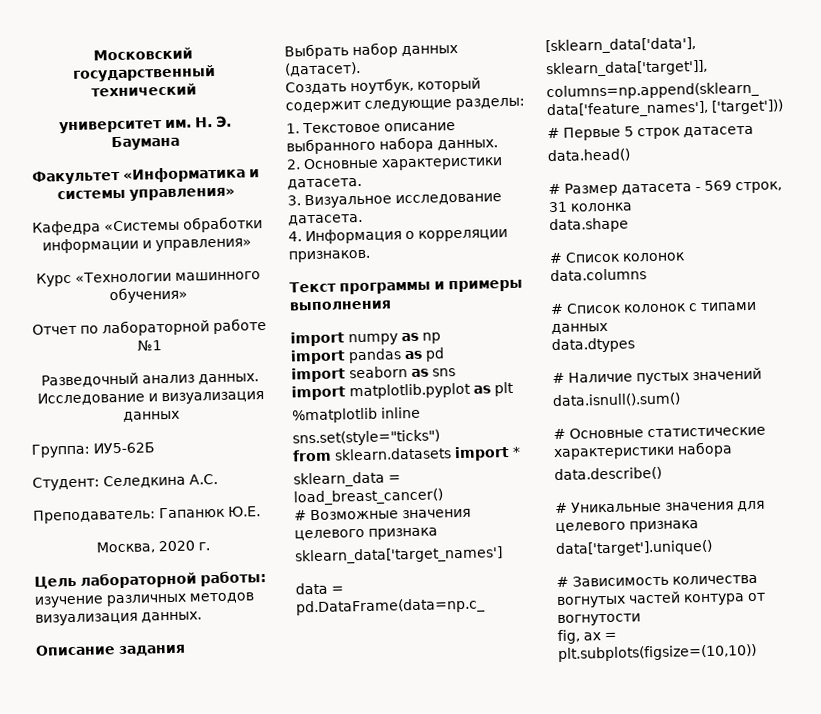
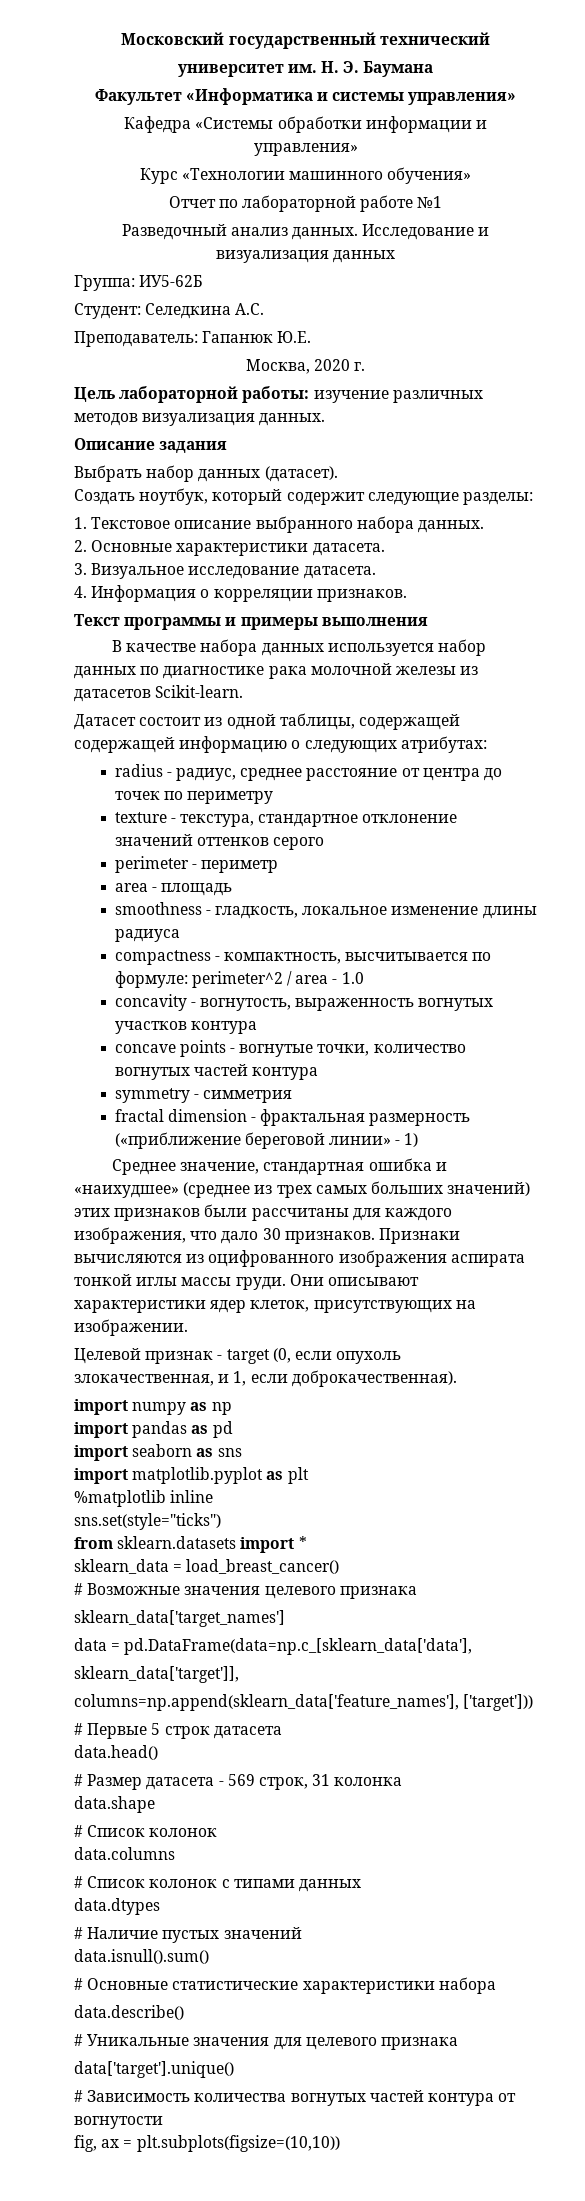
+ В качестве набора данных используется набор данных по диагностике рака молочной железы из датасетов Scikit-learn.
+ Датасет состоит из одной таблицы, содержащей содержащей информацию о следующих атрибутах:
+ radius - радиус, среднее расстояние от центра до точек по периметру
+ texture - текстура, стандартное отклонение значений оттенков серого
+ perimeter - периметр
+ area - площадь
+ smoothness - гладкость, локальное изменение длины радиуса
+ compactness - компактность, высчитывается по формуле: perimeter^2 / area - 1.0
+ concavity - вогнутость, выраженность вогнутых участков контура
+ concave points - вогнутые точки, количество вогнутых частей контура
+ symmetry - симметрия
+ fractal dimension - фрактальная размерность («приближение береговой линии» - 1)
+ Среднее значение, стандартная ошибка и «наихудшее» (среднее из трех самых больших значений) этих признаков были рассчитаны для каждого изображения, что дало 30 признаков. Признаки вычисляются из оцифрованного изображения аспирата тонкой иглы массы груди. Они описывают характеристики ядер клеток, присутствующих на изображении.
+ Целевой признак - target (0, если опухоль злокачественная, и 1, если доброкачественная).

